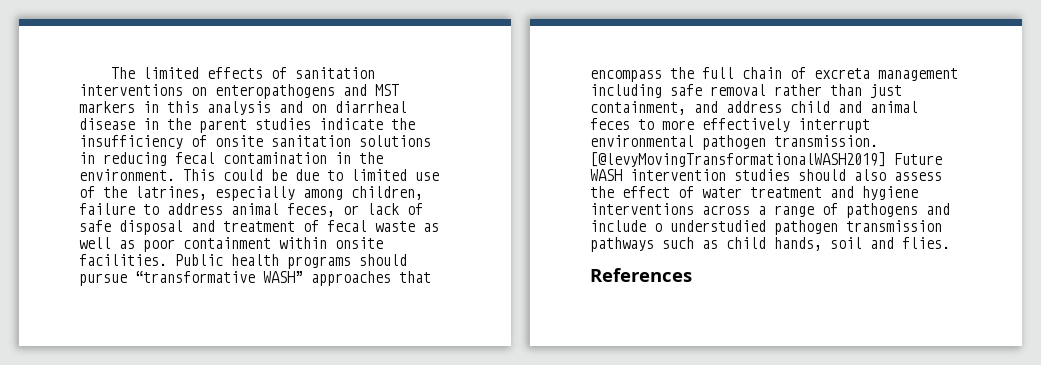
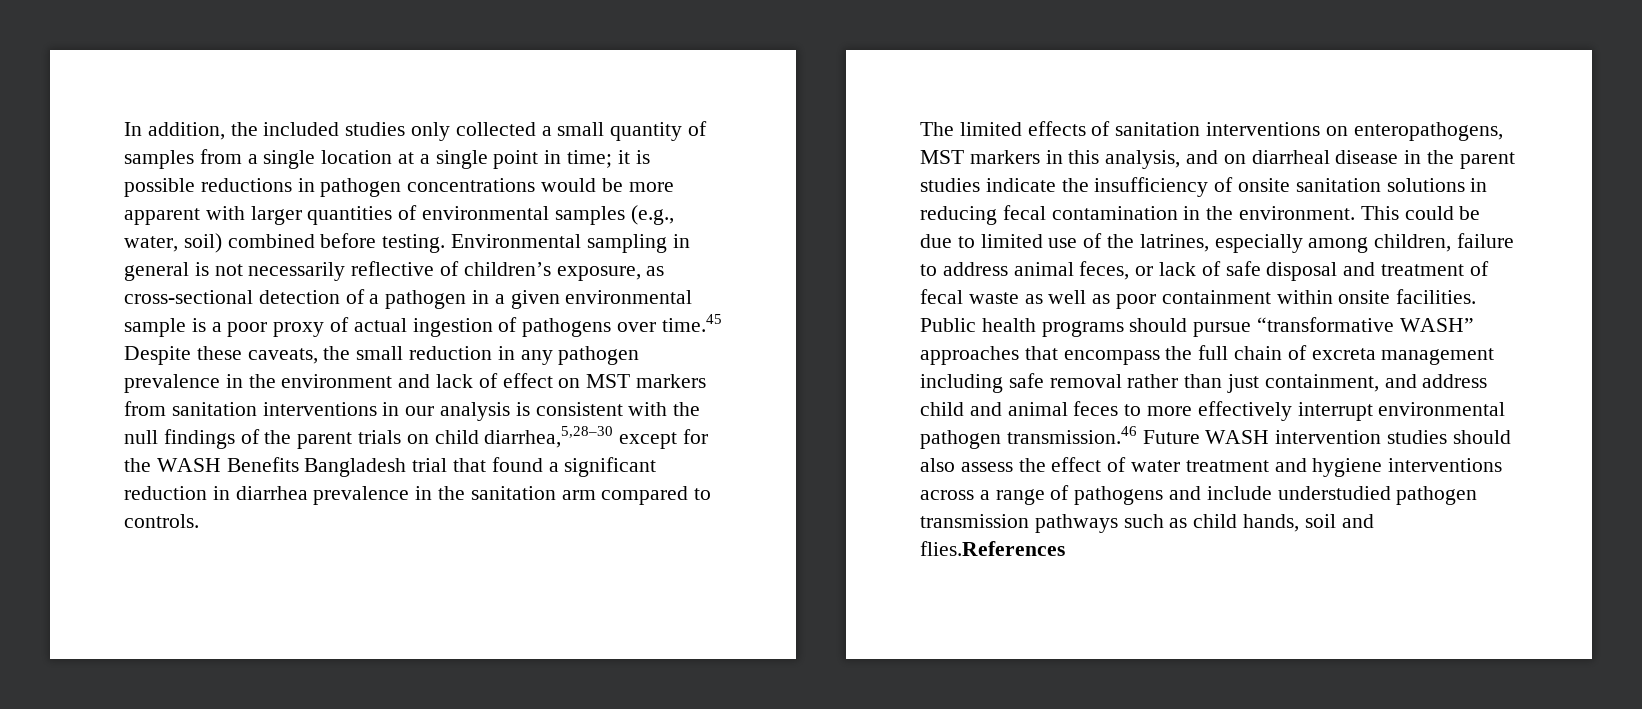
+ In addition, the included studies only collected a small quantity of samples from a single location at a single point in time; it is possible reductions in pathogen concentrations would be more apparent with larger quantities of environmental samples (e.g., water, soil) combined before testing. Environmental sampling in general is not necessarily reflective of children’s exposure, as cross-sectional detection of a pathogen in a given environmental sample is a poor proxy of actual ingestion of pathogens over time.45 Despite these caveats, the small reduction in any pathogen prevalence in the environment and lack of effect on MST markers from sanitation interventions in our analysis is consistent with the null findings of the parent trials on child diarrhea,5,28–30 except for the WASH Benefits Bangladesh trial that found a significant reduction in diarrhea prevalence in the sanitation arm compared to controls.
- The limited effects of sanitation interventions on enteropathogens and MST markers in this analysis and on diarrheal disease in the parent studies indicate the insufficiency of onsite sanitation solutions in reducing fecal contamination in the environment.
+ The limited effects of sanitation interventions on enteropathogens, MST markers in this analysis, and on diarrheal disease in the parent studies indicate the insufficiency of onsite sanitation solutions in reducing fecal contamination in the environment.
- Public health programs should pursue “transformative WASH” approaches that encompass the full chain of excreta management including safe removal rather than just containment, and address child and animal feces to more effectively interrupt environmental pathogen transmission. [@levyMovingTransformationalWASH2019] Future WASH intervention studies should also assess the effect of water treatment and hygiene interventions across a range of pathogens and include o understudied pathogen transmission pathways such as child hands, soil and flies.
- References
+ Public health programs should pursue “transformative WASH” approaches that encompass the full chain of excreta management including safe removal rather than just containment, and address child and animal feces to more effectively interrupt environmental pathogen transmission.46 Future WASH intervention studies should also assess the effect of water treatment and hygiene interventions across a range of pathogens and include understudied pathogen transmission pathways such as child hands, soil and flies.References

